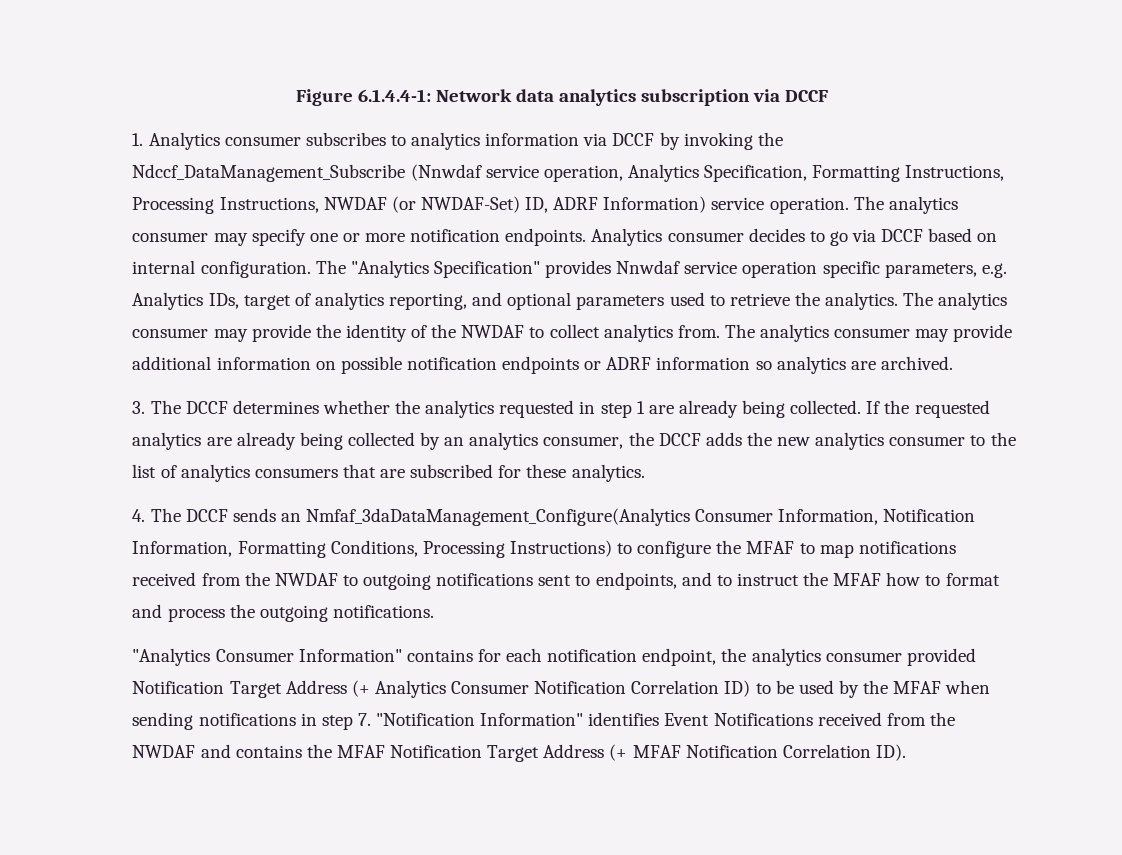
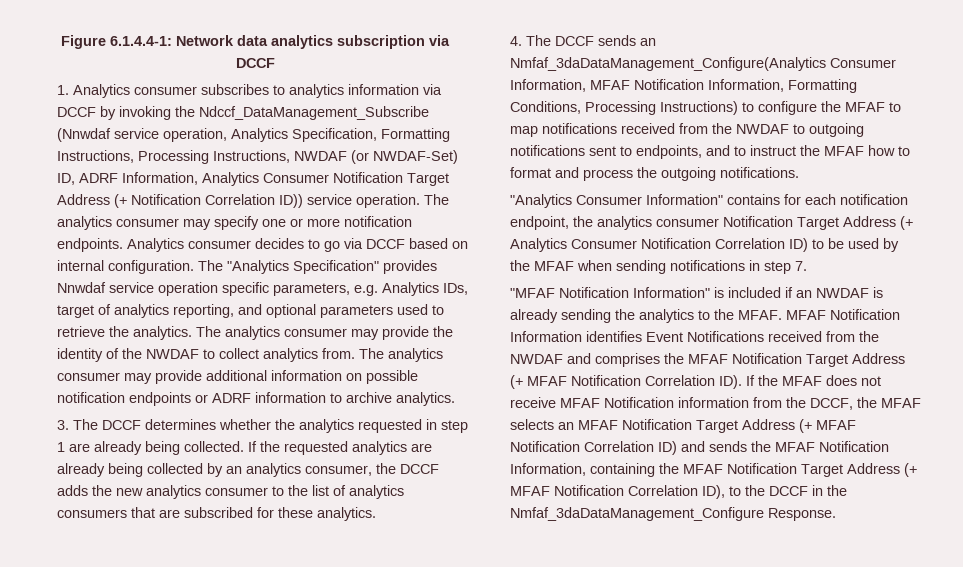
- 1. Analytics consumer subscribes to analytics information via DCCF by invoking the Ndccf_DataManagement_Subscribe (Nnwdaf service operation, Analytics Specification, Formatting Instructions, Processing Instructions, NWDAF (or NWDAF-Set) ID, ADRF Information) service operation.
+ 1. Analytics consumer subscribes to analytics information via DCCF by invoking the Ndccf_DataManagement_Subscribe (Nnwdaf service operation, Analytics Specification, Formatting Instructions, Processing Instructions, NWDAF (or NWDAF-Set) ID, ADRF Information, Analytics Consumer Notification Target Address (+ Notification Correlation ID)) service operation.
- The analytics consumer may provide additional information on possible notification endpoints or ADRF information so analytics are archived.
+ The analytics consumer may provide additional information on possible notification endpoints or ADRF information to archive analytics.
- 4. The DCCF sends an Nmfaf_3daDataManagement_Configure(Analytics Consumer Information, Notification Information, Formatting Conditions, Processing Instructions) to configure the MFAF to map notifications received from the NWDAF to outgoing notifications sent to endpoints, and to instruct the MFAF how to format and process the outgoing notifications.
+ 4. The DCCF sends an Nmfaf_3daDataManagement_Configure(Analytics Consumer Information, MFAF Notification Information, Formatting Conditions, Processing Instructions) to configure the MFAF to map notifications received from the NWDAF to outgoing notifications sent to endpoints, and to instruct the MFAF how to format and process the outgoing notifications.
- "Analytics Consumer Information" contains for each notification endpoint, the analytics consumer provided Notification Target Address (+ Analytics Consumer Notification Correlation ID) to be used by the MFAF when sending notifications in step 7. "Notification Information" identifies Event Notifications received from the NWDAF and contains the MFAF Notification Target Address (+ MFAF Notification Correlation ID).
+ "Analytics Consumer Information" contains for each notification endpoint, the analytics consumer Notification Target Address (+ Analytics Consumer Notification Correlation ID) to be used by the MFAF when sending notifications in step 7.
+ "MFAF Notification Information" is included if an NWDAF is already sending the analytics to the MFAF. MFAF Notification Information identifies Event Notifications received from the NWDAF and comprises the MFAF Notification Target Address (+ MFAF Notification Correlation ID). If the MFAF does not receive MFAF Notification information from the DCCF, the MFAF selects an MFAF Notification Target Address (+ MFAF Notification Correlation ID) and sends the MFAF Notification Information, containing the MFAF Notification Target Address (+ MFAF Notification Correlation ID), to the DCCF in the Nmfaf_3daDataManagement_Configure Response.

